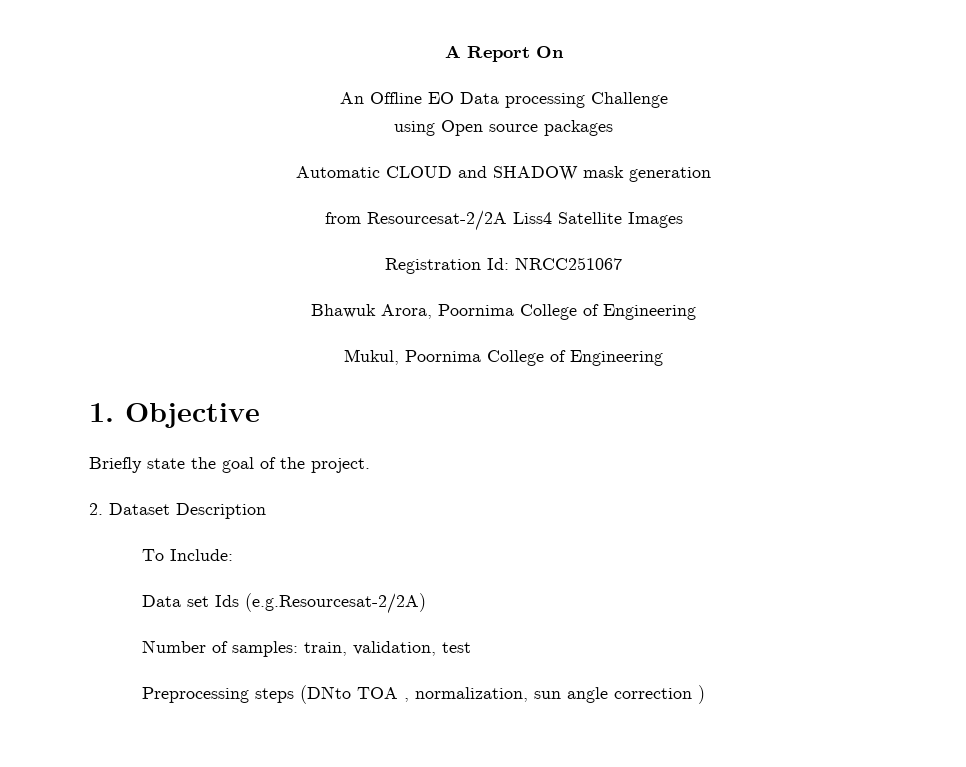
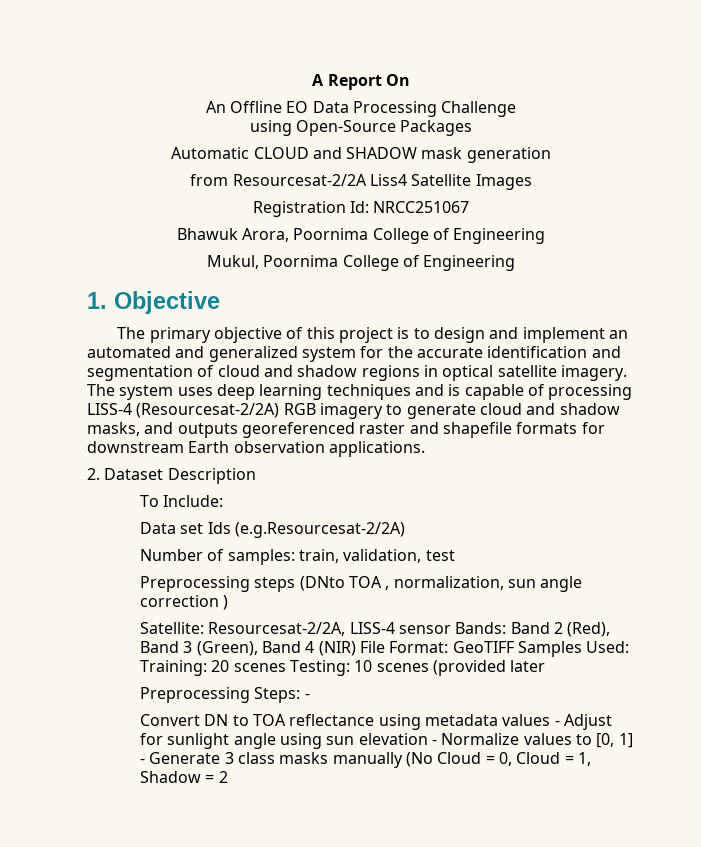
- An Offline EO Data processing Challenge
+ An Offline EO Data Processing Challenge
- using Open source packages
+ using Open-Source Packages
- Briefly state the goal of the project.
+ The primary objective of this project is to design and implement an automated and generalized system for the accurate identification and segmentation of cloud and shadow regions in optical satellite imagery. The system uses deep learning techniques and is capable of processing LISS-4 (Resourcesat-2/2A) RGB imagery to generate cloud and shadow masks, and outputs georeferenced raster and shapefile formats for downstream Earth observation applications.
+ Satellite: Resourcesat-2/2A, LISS-4 sensor Bands: Band 2 (Red), Band 3 (Green), Band 4 (NIR) File Format: GeoTIFF Samples Used: Training: 20 scenes Testing: 10 scenes (provided later
+ Preprocessing Steps: -
+ Convert DN to TOA reflectance using metadata values - Adjust for sunlight angle using sun elevation - Normalize values to [0, 1] - Generate 3 class masks manually (No Cloud = 0, Cloud = 1, Shadow = 2

